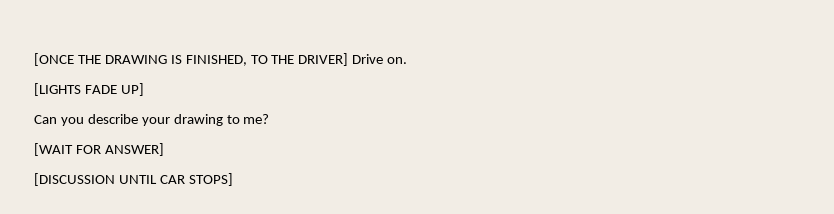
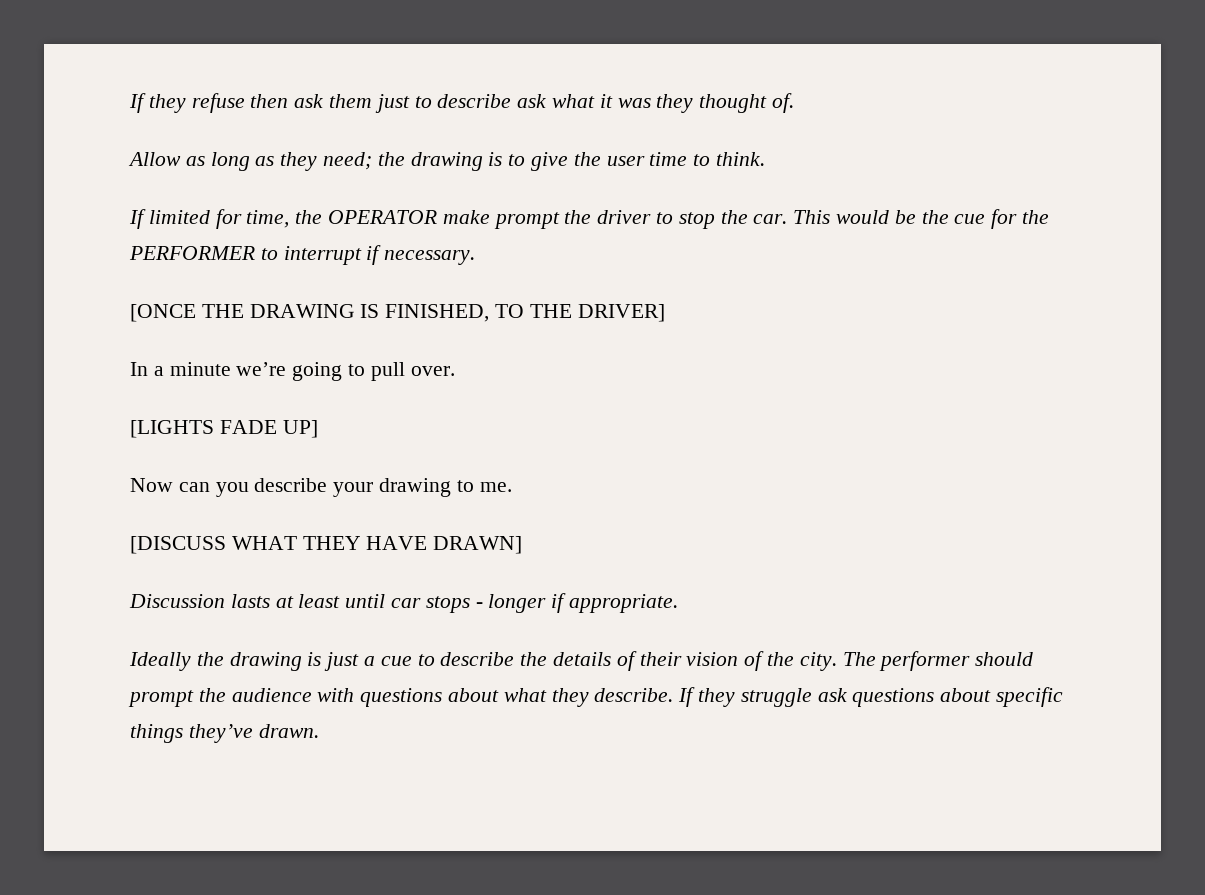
+ If they refuse then ask them just to describe ask what it was they thought of.
+ Allow as long as they need; the drawing is to give the user time to think.
+ If limited for time, the OPERATOR make prompt the driver to stop the car. This would be the cue for the PERFORMER to interrupt if necessary.
- [ONCE THE DRAWING IS FINISHED, TO THE DRIVER] Drive on.
+ [ONCE THE DRAWING IS FINISHED, TO THE DRIVER]
+ In a minute we’re going to pull over.
- Can you describe your drawing to me?
- [WAIT FOR ANSWER]
- [DISCUSSION UNTIL CAR STOPS]
+ Now can you describe your drawing to me.
+ [DISCUSS WHAT THEY HAVE DRAWN]
+ Discussion lasts at least until car stops - longer if appropriate.
+ Ideally the drawing is just a cue to describe the details of their vision of the city. The performer should prompt the audience with questions about what they describe. If they struggle ask questions about specific things they’ve drawn.

